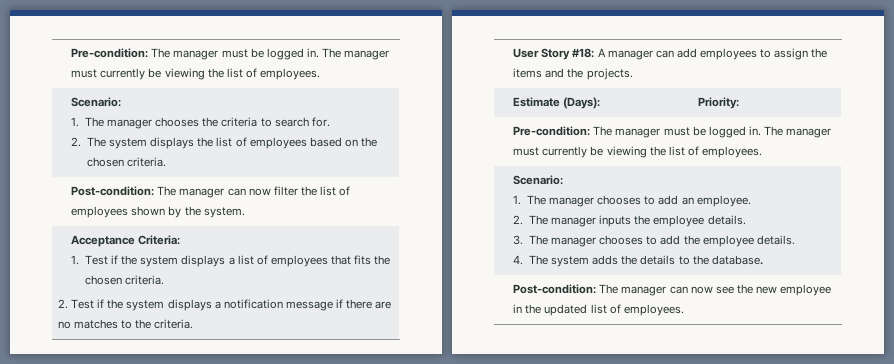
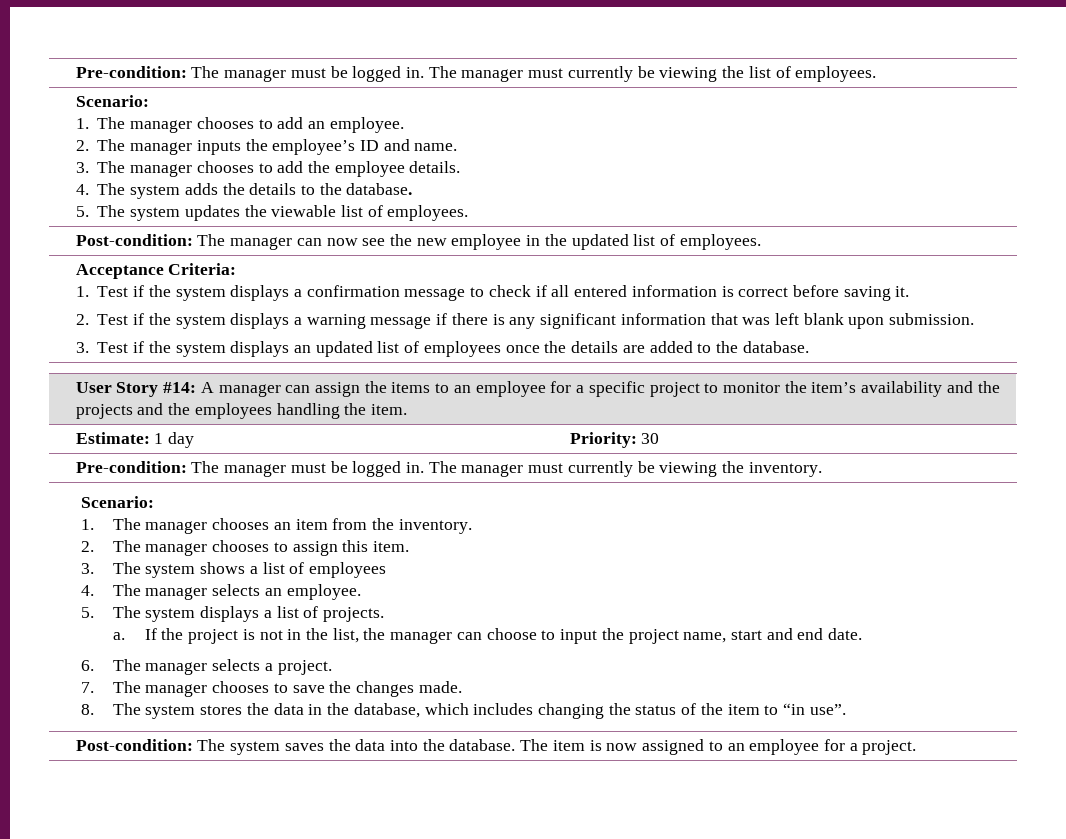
- 1. The manager chooses the criteria to search for.
- 2. The system displays the list of employees based on the chosen criteria.
- Post-condition: The manager can now filter the list of employees shown by the system.
- Acceptance Criteria:
- 1. Test if the system displays a list of employees that fits the chosen criteria.
- 2. Test if the system displays a notification message if there are no matches to the criteria.
- User Story #18: A manager can add employees to assign the items and the projects.
- Estimate (Days): | Priority:
- Pre-condition: The manager must be logged in. The manager must currently be viewing the list of employees.
- Scenario:
  1. The manager chooses to add an employee.
- 2. The manager inputs the employee details.
+ 2. The manager inputs the employee’s ID and name.
+ 5. The system updates the viewable list of employees.
+ Acceptance Criteria:
+ 1. Test if the system displays a confirmation message to check if all entered information is correct before saving it.
+ 2. Test if the system displays a warning message if there is any significant information that was left blank upon submission.
+ 3. Test if the system displays an updated list of employees once the details are added to the database.
+ User Story #14: A manager can assign the items to an employee for a specific project to monitor the item’s availability and the projects and the employees handling the item.
+ Estimate: 1 day | Priority: 30
+ Pre-condition: The manager must be logged in. The manager must currently be viewing the inventory.
+ Scenario:
+ 1. The manager chooses an item from the inventory.
+ 2. The manager chooses to assign this item.
+ 3. The system shows a list of employees
+ 4. The manager selects an employee.
+ 5. The system displays a list of projects.
+ a. If the project is not in the list, the manager can choose to input the project name, start and end date.
+ 6. The manager selects a project.
+ 7. The manager chooses to save the changes made.
+ 8. The system stores the data in the database, which includes changing the status of the item to “in use”.
+ Post-condition: The system saves the data into the database. The item is now assigned to an employee for a project.

